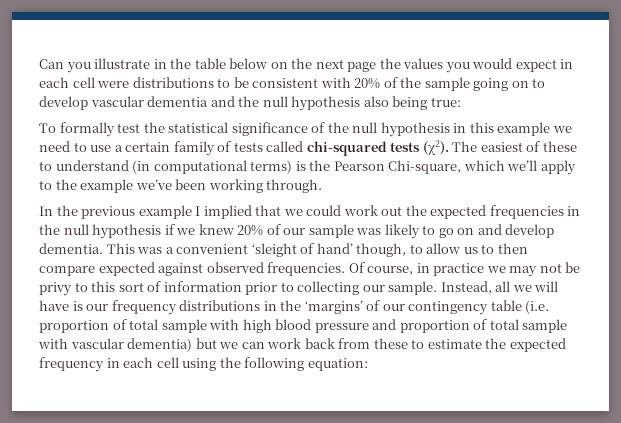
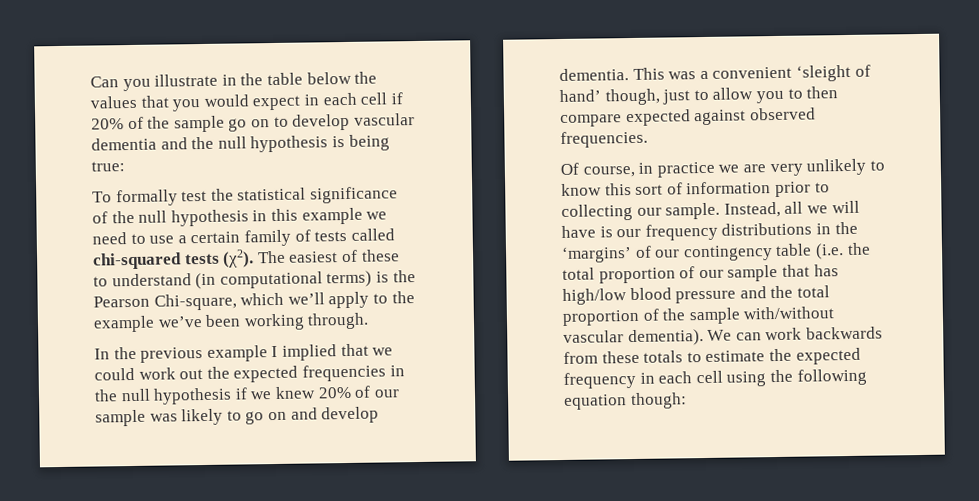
- Can you illustrate in the table below on the next page the values you would expect in each cell were distributions to be consistent with 20% of the sample going on to develop vascular dementia and the null hypothesis also being true:
+ Can you illustrate in the table below the values that you would expect in each cell if 20% of the sample go on to develop vascular dementia and the null hypothesis is being true:
- This was a convenient ‘sleight of hand’ though, to allow us to then compare expected against observed frequencies. Of course, in practice we may not be privy to this sort of information prior to collecting our sample.
+ This was a convenient ‘sleight of hand’ though, just to allow you to then compare expected against observed frequencies.
+ Of course, in practice we are very unlikely to know this sort of information prior to collecting our sample.
- Instead, all we will have is our frequency distributions in the ‘margins’ of our contingency table (i.e. proportion of total sample with high blood pressure and proportion of total sample with vascular dementia) but we can work back from these to estimate the expected frequency in each cell using the following equation:
+ Instead, all we will have is our frequency distributions in the ‘margins’ of our contingency table (i.e. the total proportion of our sample that has high/low blood pressure and the total proportion of the sample with/without vascular dementia). We can work backwards from these totals to estimate the expected frequency in each cell using the following equation though:

